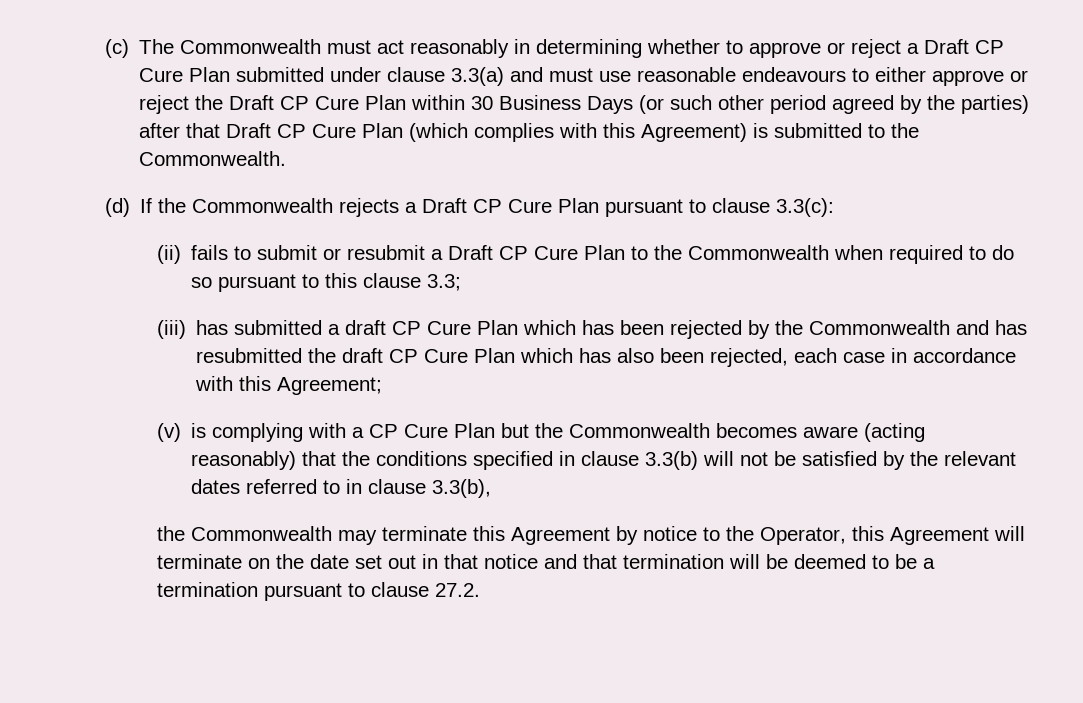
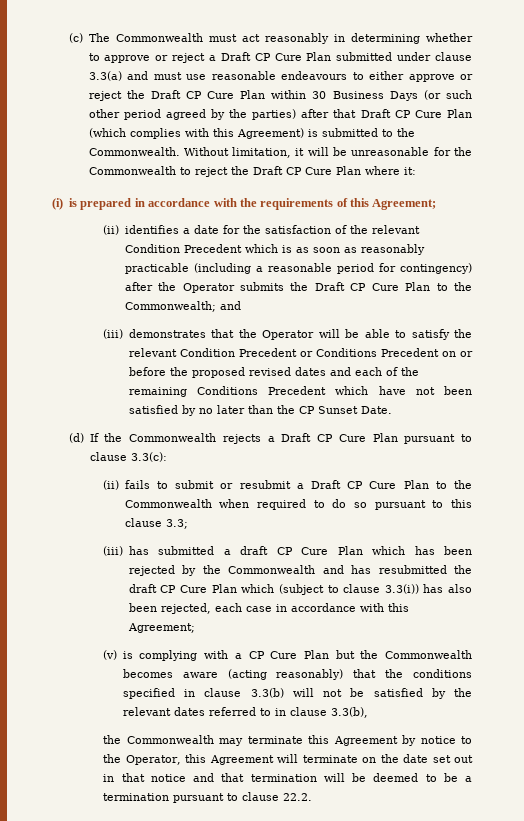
+ Without limitation, it will be unreasonable for the Commonwealth to reject the Draft CP Cure Plan where it:
+ (i) is prepared in accordance with the requirements of this Agreement;
+ (ii) identifies a date for the satisfaction of the relevant Condition Precedent which is as soon as reasonably practicable (including a reasonable period for contingency) after the Operator submits the Draft CP Cure Plan to the Commonwealth; and
+ (iii) demonstrates that the Operator will be able to satisfy the relevant Condition Precedent or Conditions Precedent on or before the proposed revised dates and each of the remaining Conditions Precedent which have not been satisfied by no later than the CP Sunset Date.
- (iii) has submitted a draft CP Cure Plan which has been rejected by the Commonwealth and has resubmitted the draft CP Cure Plan which has also been rejected, each case in accordance with this Agreement;
+ (iii) has submitted a draft CP Cure Plan which has been rejected by the Commonwealth and has resubmitted the draft CP Cure Plan which (subject to clause 3.3(i)) has also been rejected, each case in accordance with this Agreement;
- the Commonwealth may terminate this Agreement by notice to the Operator, this Agreement will terminate on the date set out in that notice and that termination will be deemed to be a termination pursuant to clause 27.2.
+ the Commonwealth may terminate this Agreement by notice to the Operator, this Agreement will terminate on the date set out in that notice and that termination will be deemed to be a termination pursuant to clause 22.2.

